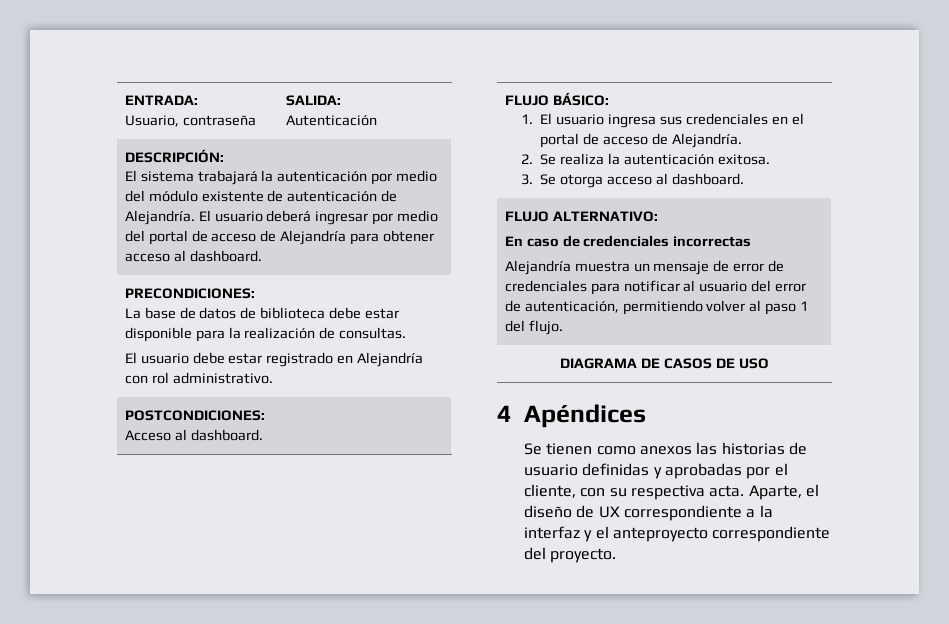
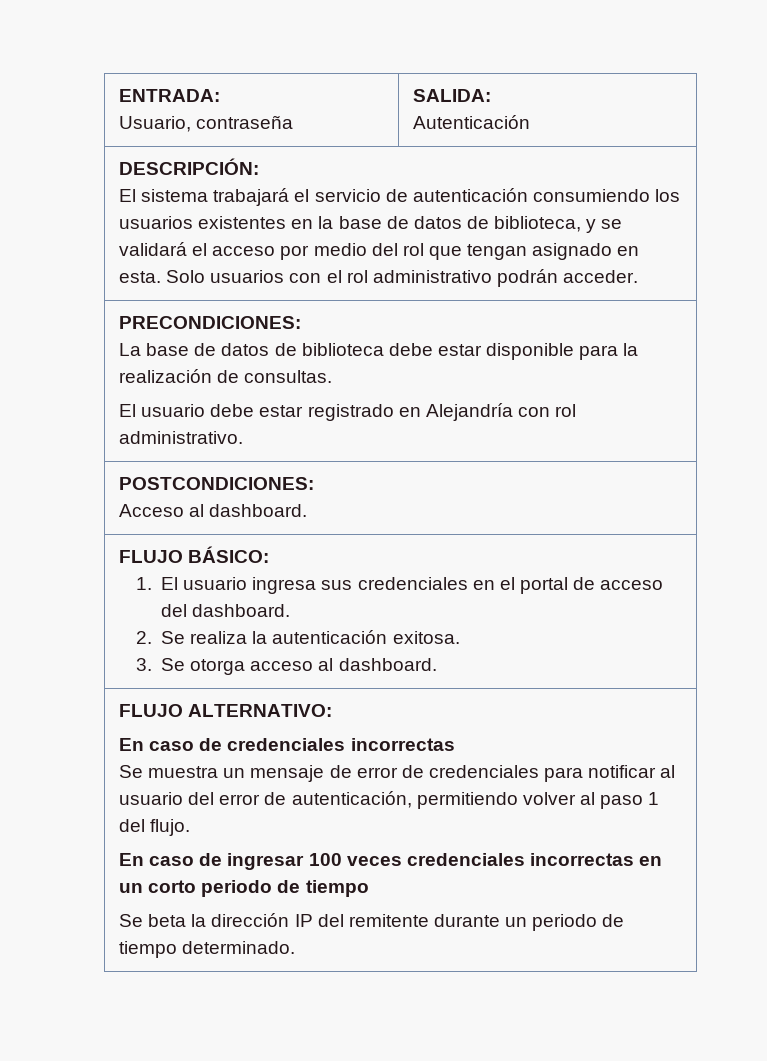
- El sistema trabajará la autenticación por medio del módulo existente de autenticación de Alejandría. El usuario deberá ingresar por medio del portal de acceso de Alejandría para obtener acceso al dashboard.
+ El sistema trabajará el servicio de autenticación consumiendo los usuarios existentes en la base de datos de biblioteca, y se validará el acceso por medio del rol que tengan asignado en esta. Solo usuarios con el rol administrativo podrán acceder.
  FLUJO BÁSICO:
- 1. El usuario ingresa sus credenciales en el portal de acceso de Alejandría.
+ 1. El usuario ingresa sus credenciales en el portal de acceso del dashboard.
- Alejandría muestra un mensaje de error de credenciales para notificar al usuario del error de autenticación, permitiendo volver al paso 1 del flujo.
+ Se muestra un mensaje de error de credenciales para notificar al usuario del error de autenticación, permitiendo volver al paso 1 del flujo.
- DIAGRAMA DE CASOS DE USO
- 4 Apéndices
- Se tienen como anexos las historias de usuario definidas y aprobadas por el cliente, con su respectiva acta. Aparte, el diseño de UX correspondiente a la interfaz y el anteproyecto correspondiente del proyecto.
+ En caso de ingresar 100 veces credenciales incorrectas en un corto periodo de tiempo
+ Se beta la dirección IP del remitente durante un periodo de tiempo determinado.

